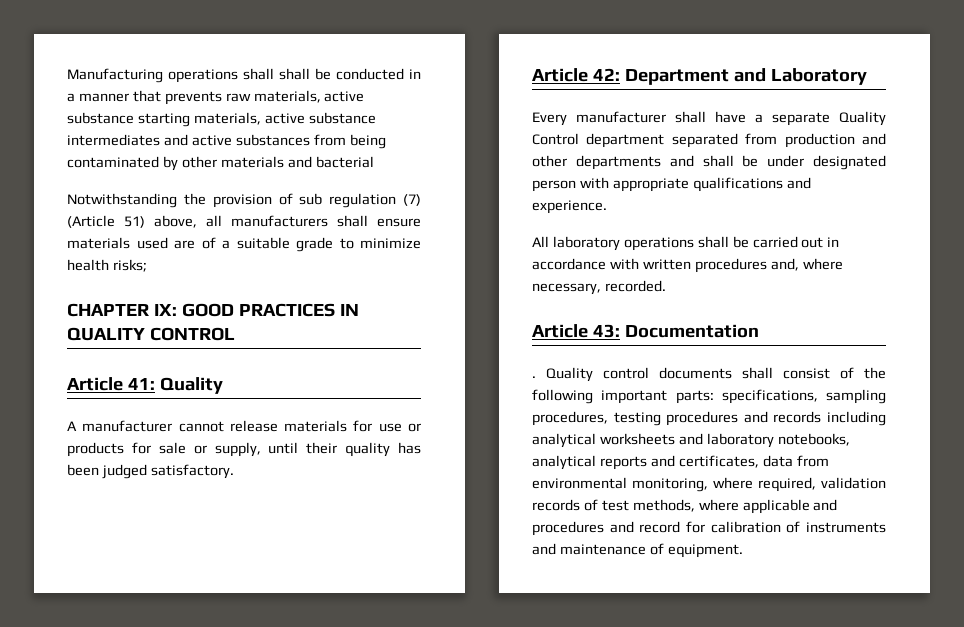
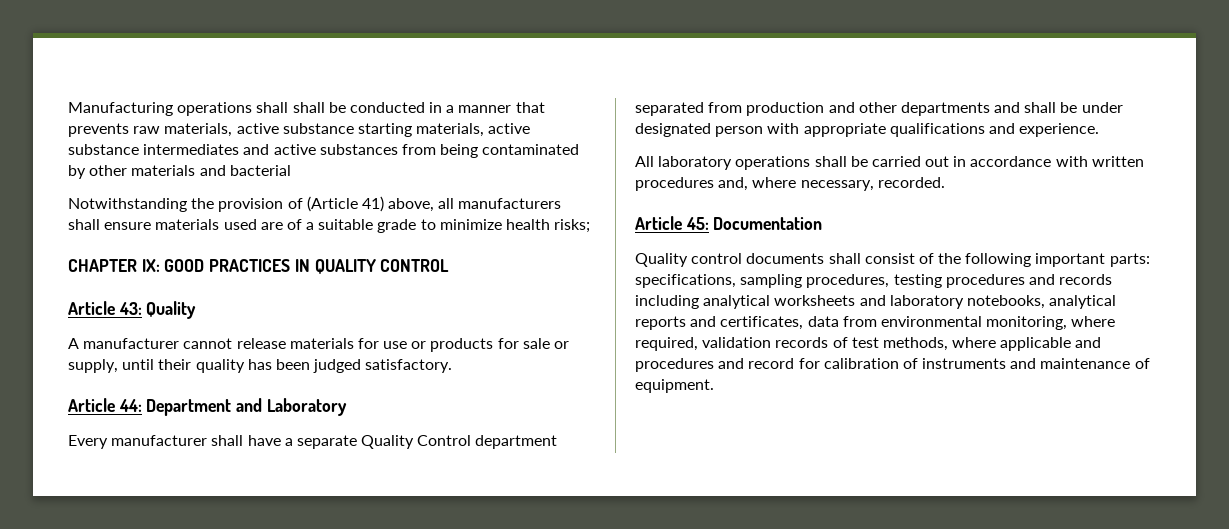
- Notwithstanding the provision of sub regulation (7) (Article 51) above, all manufacturers shall ensure materials used are of a suitable grade to minimize health risks;
+ Notwithstanding the provision of (Article 41) above, all manufacturers shall ensure materials used are of a suitable grade to minimize health risks;
- Article 41: Quality
+ Article 43: Quality
- Article 42: Department and Laboratory
+ Article 44: Department and Laboratory
- Article 43: Documentation
+ Article 45: Documentation
- .

